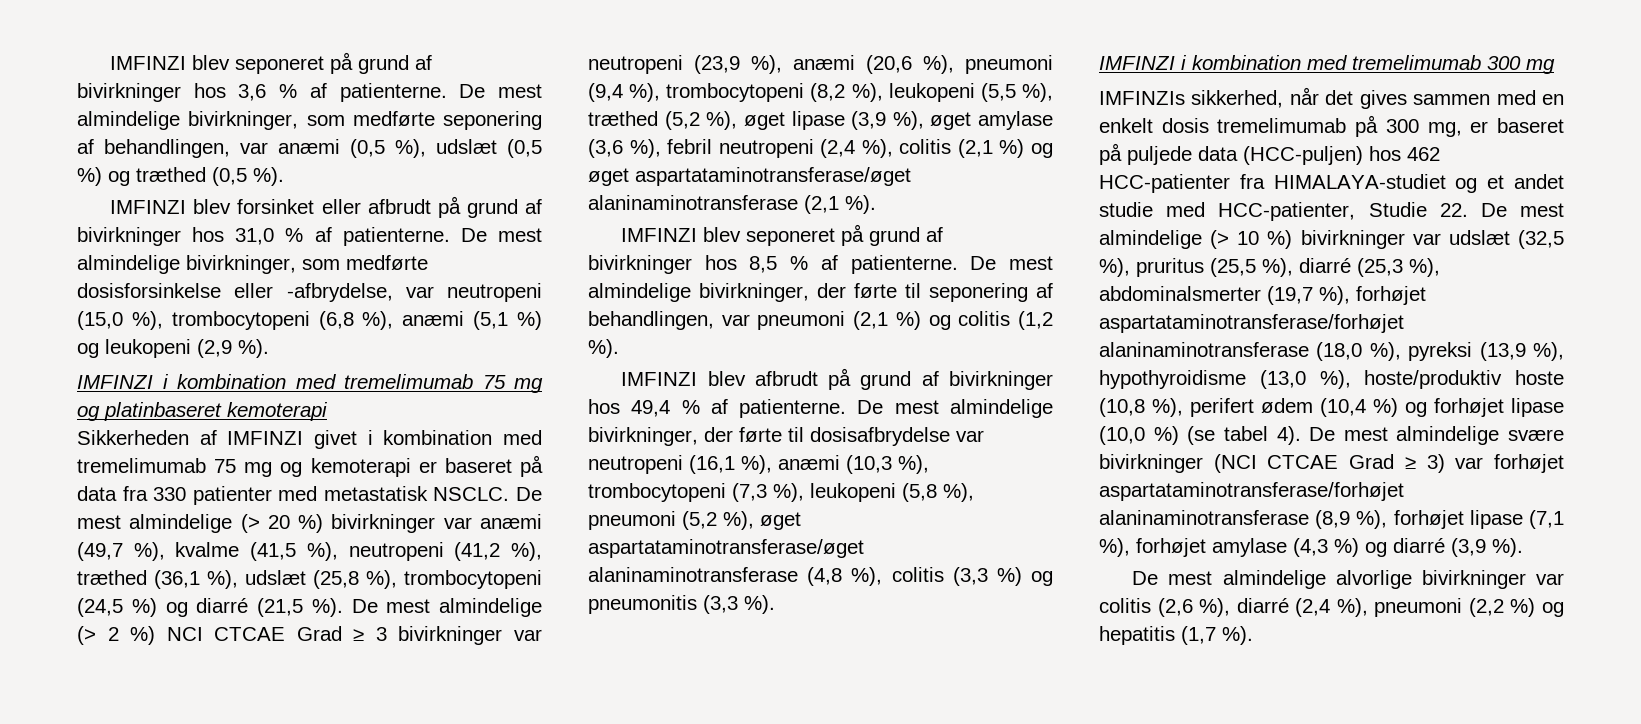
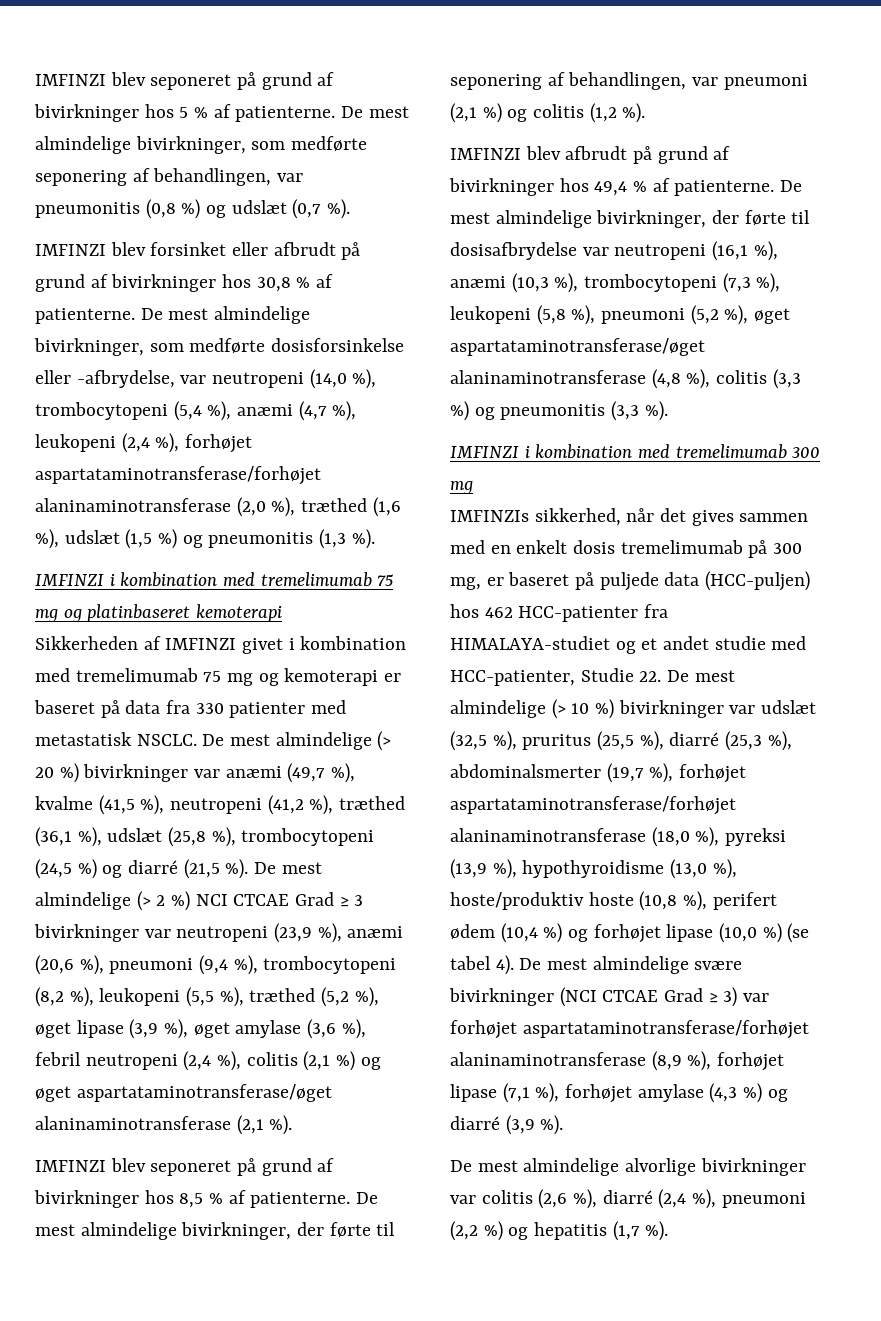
- IMFINZI blev seponeret på grund af bivirkninger hos 3,6 % af patienterne.
+ IMFINZI blev seponeret på grund af bivirkninger hos 5 % af patienterne.
- De mest almindelige bivirkninger, som medførte seponering af behandlingen, var anæmi (0,5 %), udslæt (0,5 %) og træthed (0,5 %).
+ De mest almindelige bivirkninger, som medførte seponering af behandlingen, var pneumonitis (0,8 %) og udslæt (0,7 %).
- IMFINZI blev forsinket eller afbrudt på grund af bivirkninger hos 31,0 % af patienterne.
+ IMFINZI blev forsinket eller afbrudt på grund af bivirkninger hos 30,8 % af patienterne.
- De mest almindelige bivirkninger, som medførte dosisforsinkelse eller -afbrydelse, var neutropeni (15,0 %), trombocytopeni (6,8 %), anæmi (5,1 %) og leukopeni (2,9 %).
+ De mest almindelige bivirkninger, som medførte dosisforsinkelse eller -afbrydelse, var neutropeni (14,0 %), trombocytopeni (5,4 %), anæmi (4,7 %), leukopeni (2,4 %), forhøjet aspartataminotransferase/forhøjet alaninaminotransferase (2,0 %), træthed (1,6 %), udslæt (1,5 %) og pneumonitis (1,3 %).

